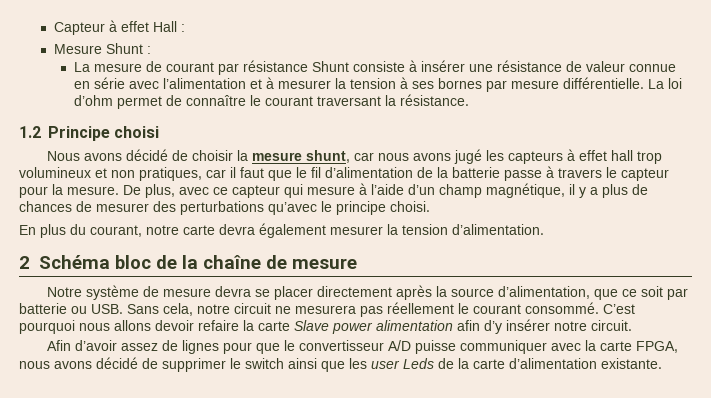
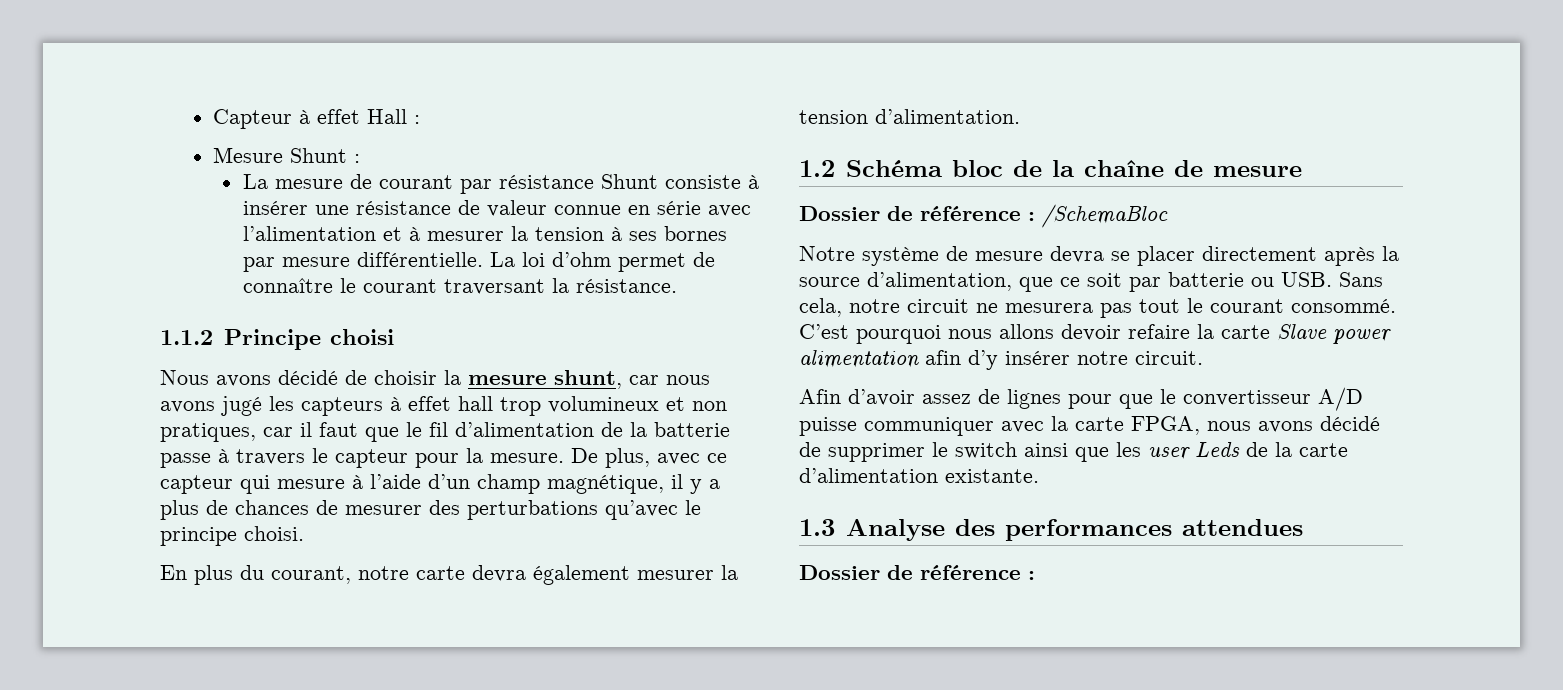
- 1.2 Principe choisi
+ 1.1.2 Principe choisi
- 2 Schéma bloc de la chaîne de mesure
+ 1.2 Schéma bloc de la chaîne de mesure
+ Dossier de référence : /SchemaBloc
- Notre système de mesure devra se placer directement après la source d’alimentation, que ce soit par batterie ou USB. Sans cela, notre circuit ne mesurera pas réellement le courant consommé.
+ Notre système de mesure devra se placer directement après la source d’alimentation, que ce soit par batterie ou USB. Sans cela, notre circuit ne mesurera pas tout le courant consommé.
+ 1.3 Analyse des performances attendues
+ Dossier de référence :

